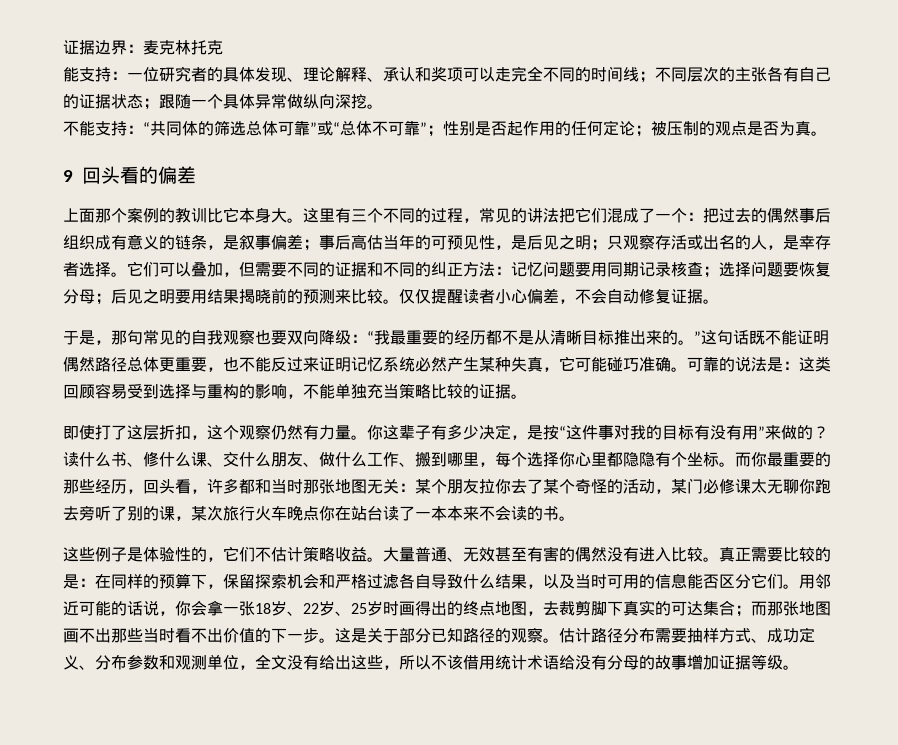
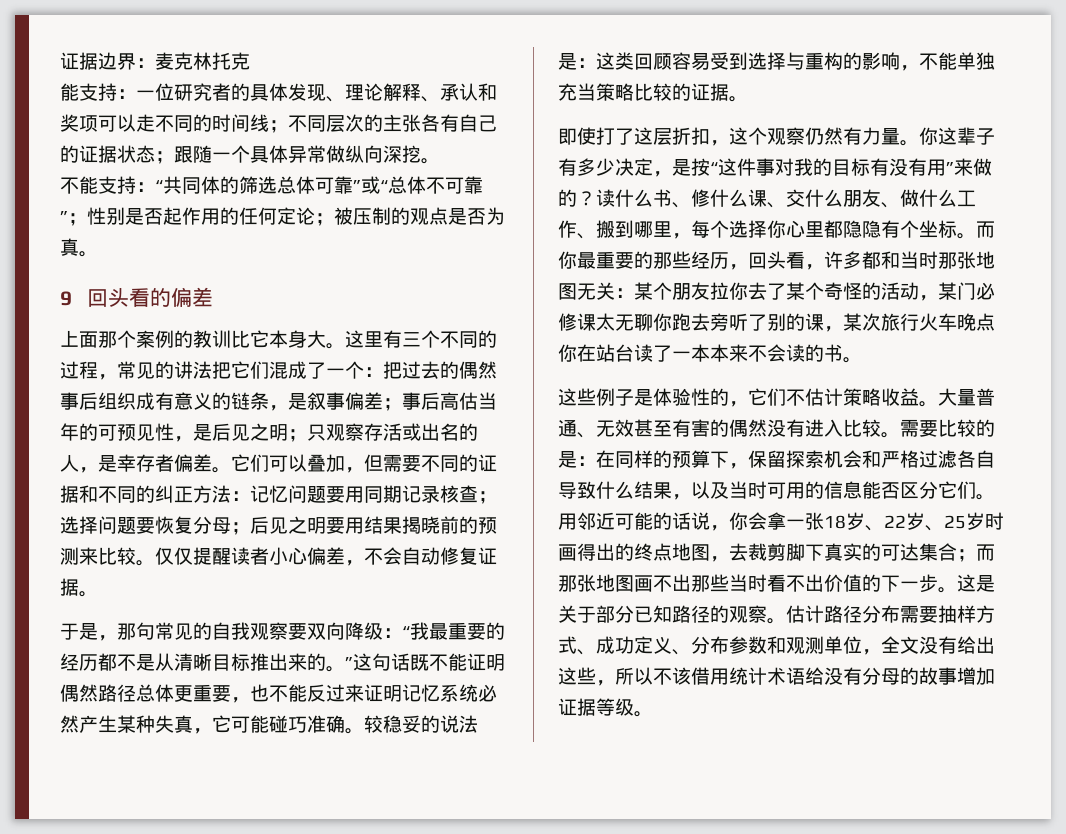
- 能支持：一位研究者的具体发现、理论解释、承认和奖项可以走完全不同的时间线；不同层次的主张各有自己的证据状态；跟随一个具体异常做纵向深挖。
+ 能支持：一位研究者的具体发现、理论解释、承认和奖项可以走不同的时间线；不同层次的主张各有自己的证据状态；跟随一个具体异常做纵向深挖。
- 这里有三个不同的过程，常见的讲法把它们混成了一个：把过去的偶然事后组织成有意义的链条，是叙事偏差；事后高估当年的可预见性，是后见之明；只观察存活或出名的人，是幸存者选择。
+ 这里有三个不同的过程，常见的讲法把它们混成了一个：把过去的偶然事后组织成有意义的链条，是叙事偏差；事后高估当年的可预见性，是后见之明；只观察存活或出名的人，是幸存者偏差。
- 于是，那句常见的自我观察也要双向降级：“我最重要的经历都不是从清晰目标推出来的。”这句话既不能证明偶然路径总体更重要，也不能反过来证明记忆系统必然产生某种失真，它可能碰巧准确。
+ 于是，那句常见的自我观察要双向降级：“我最重要的经历都不是从清晰目标推出来的。”这句话既不能证明偶然路径总体更重要，也不能反过来证明记忆系统必然产生某种失真，它可能碰巧准确。
- 可靠的说法是：这类回顾容易受到选择与重构的影响，不能单独充当策略比较的证据。
+ 较稳妥的说法是：这类回顾容易受到选择与重构的影响，不能单独充当策略比较的证据。
- 真正需要比较的是：在同样的预算下，保留探索机会和严格过滤各自导致什么结果，以及当时可用的信息能否区分它们。
+ 需要比较的是：在同样的预算下，保留探索机会和严格过滤各自导致什么结果，以及当时可用的信息能否区分它们。

